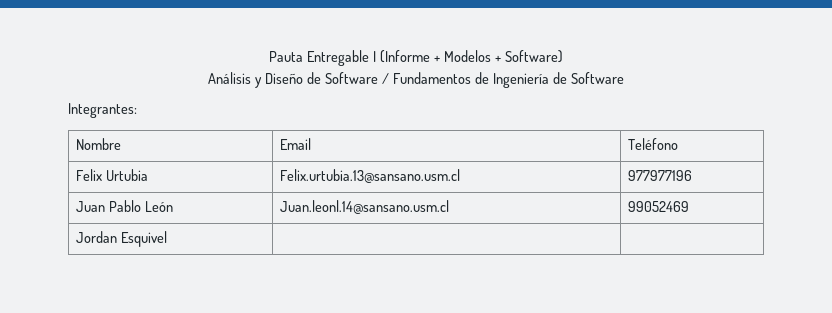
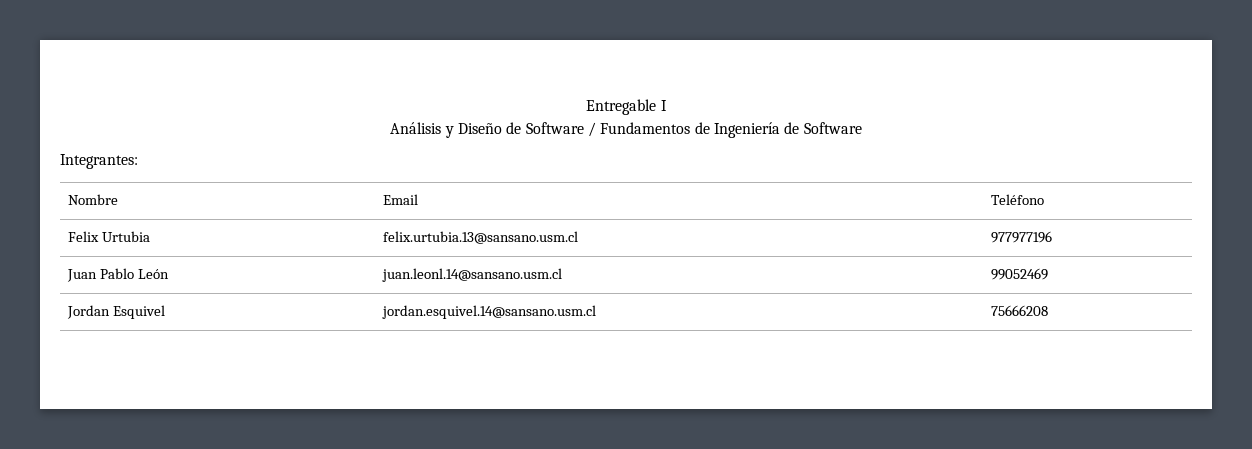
- Pauta Entregable I (Informe + Modelos + Software)
+ Entregable I
- Felix Urtubia | Felix.urtubia.13@sansano.usm.cl | 977977196
+ Felix Urtubia | felix.urtubia.13@sansano.usm.cl | 977977196
- Juan Pablo León | Juan.leonl.14@sansano.usm.cl | 99052469
+ Juan Pablo León | juan.leonl.14@sansano.usm.cl | 99052469
- Jordan Esquivel | |
+ Jordan Esquivel | jordan.esquivel.14@sansano.usm.cl | 75666208

